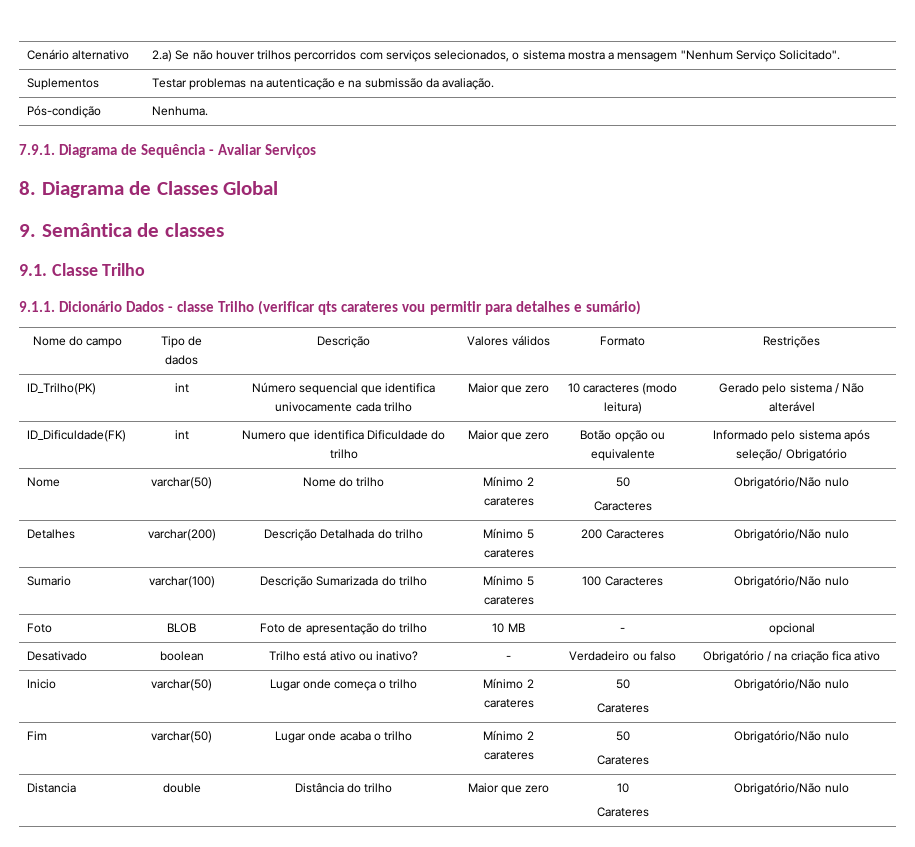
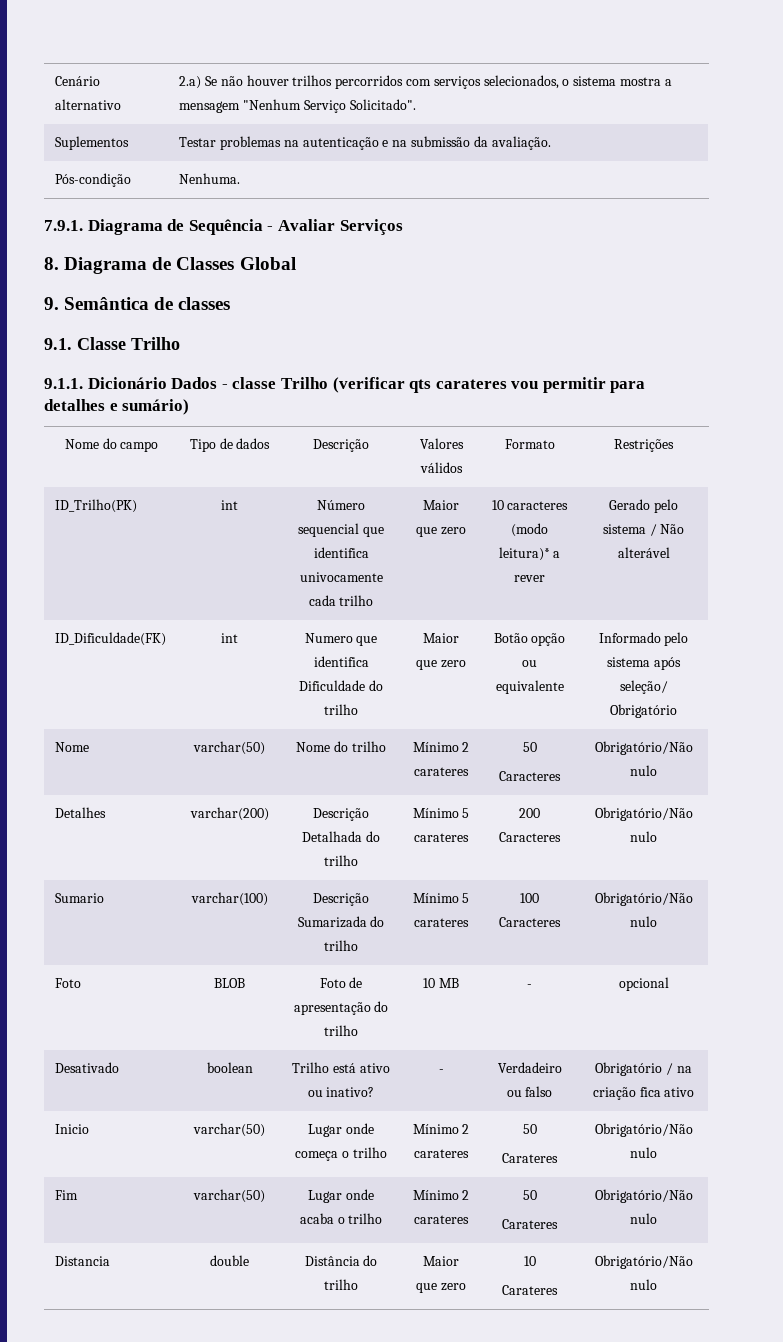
- ID_Trilho(PK) | int | Número sequencial que identifica univocamente cada trilho | Maior que zero | 10 caracteres (modo leitura) | Gerado pelo sistema / Não alterável
+ ID_Trilho(PK) | int | Número sequencial que identifica univocamente cada trilho | Maior que zero | 10 caracteres (modo leitura)* a rever | Gerado pelo sistema / Não alterável

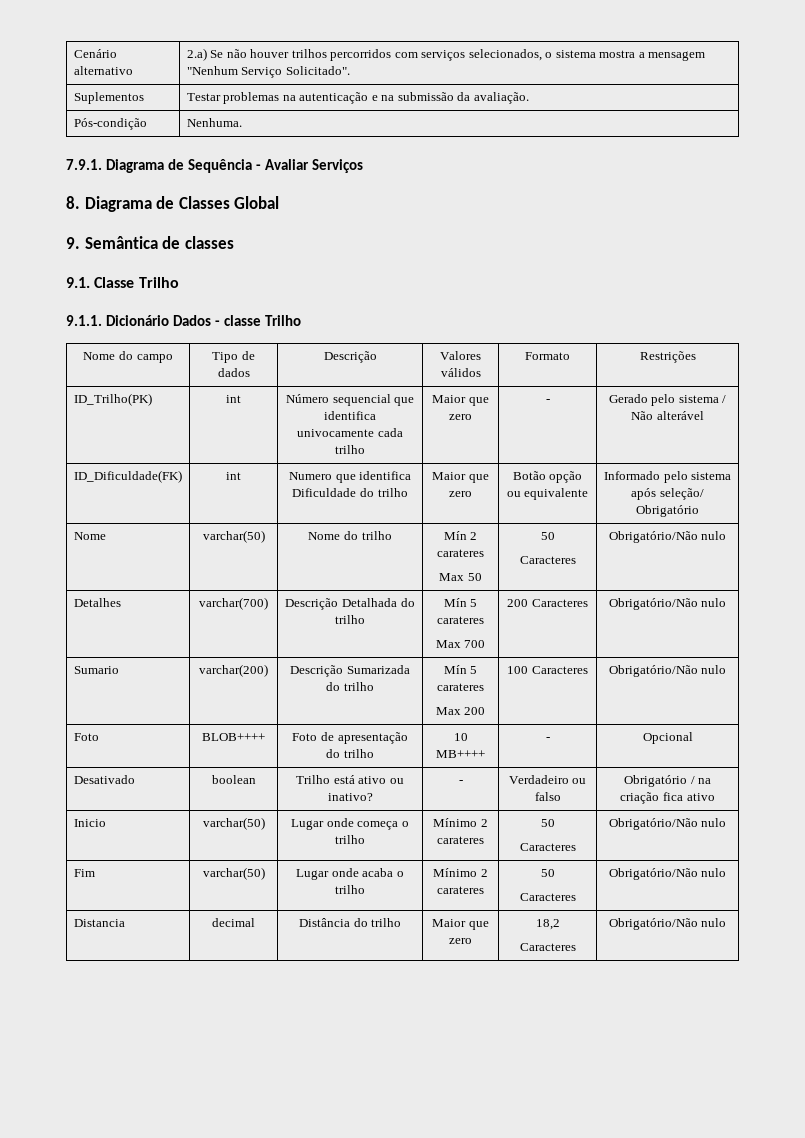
- 9.1.1. Dicionário Dados - classe Trilho (verificar qts carateres vou permitir para detalhes e sumário)
+ 9.1.1. Dicionário Dados - classe Trilho
- ID_Trilho(PK) | int | Número sequencial que identifica univocamente cada trilho | Maior que zero | 10 caracteres (modo leitura)* a rever | Gerado pelo sistema / Não alterável
+ ID_Trilho(PK) | int | Número sequencial que identifica univocamente cada trilho | Maior que zero | - | Gerado pelo sistema / Não alterável
- Nome | varchar(50) | Nome do trilho | Mínimo 2 carateres | 50
+ Nome | varchar(50) | Nome do trilho | Mín 2 carateres
+ Max 50 | 50
- Detalhes | varchar(200) | Descrição Detalhada do trilho | Mínimo 5 carateres | 200 Caracteres | Obrigatório/Não nulo
+ Detalhes | varchar(700) | Descrição Detalhada do trilho | Mín 5 carateres
+ Max 700 | 200 Caracteres | Obrigatório/Não nulo
- Sumario | varchar(100) | Descrição Sumarizada do trilho | Mínimo 5 carateres | 100 Caracteres | Obrigatório/Não nulo
+ Sumario | varchar(200) | Descrição Sumarizada do trilho | Mín 5 carateres
+ Max 200 | 100 Caracteres | Obrigatório/Não nulo
- Foto | BLOB | Foto de apresentação do trilho | 10 MB | - | opcional
+ Foto | BLOB++++ | Foto de apresentação do trilho | 10 MB++++ | - | Opcional
  Inicio | varchar(50) | Lugar onde começa o trilho | Mínimo 2 carateres | 50
- Carateres | Obrigatório/Não nulo
+ Caracteres | Obrigatório/Não nulo
  Fim | varchar(50) | Lugar onde acaba o trilho | Mínimo 2 carateres | 50
- Carateres | Obrigatório/Não nulo
+ Caracteres | Obrigatório/Não nulo
- Distancia | double | Distância do trilho | Maior que zero | 10
- Carateres | Obrigatório/Não nulo
+ Distancia | decimal | Distância do trilho | Maior que zero | 18,2
+ Caracteres | Obrigatório/Não nulo

